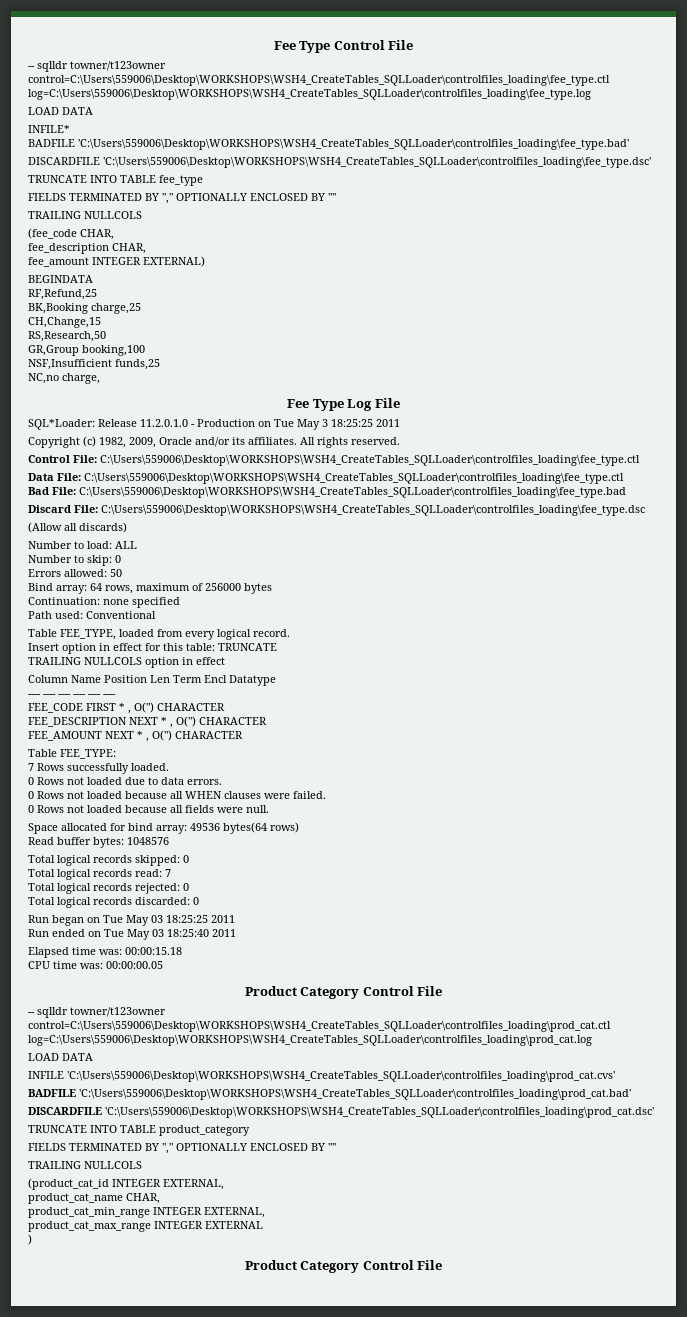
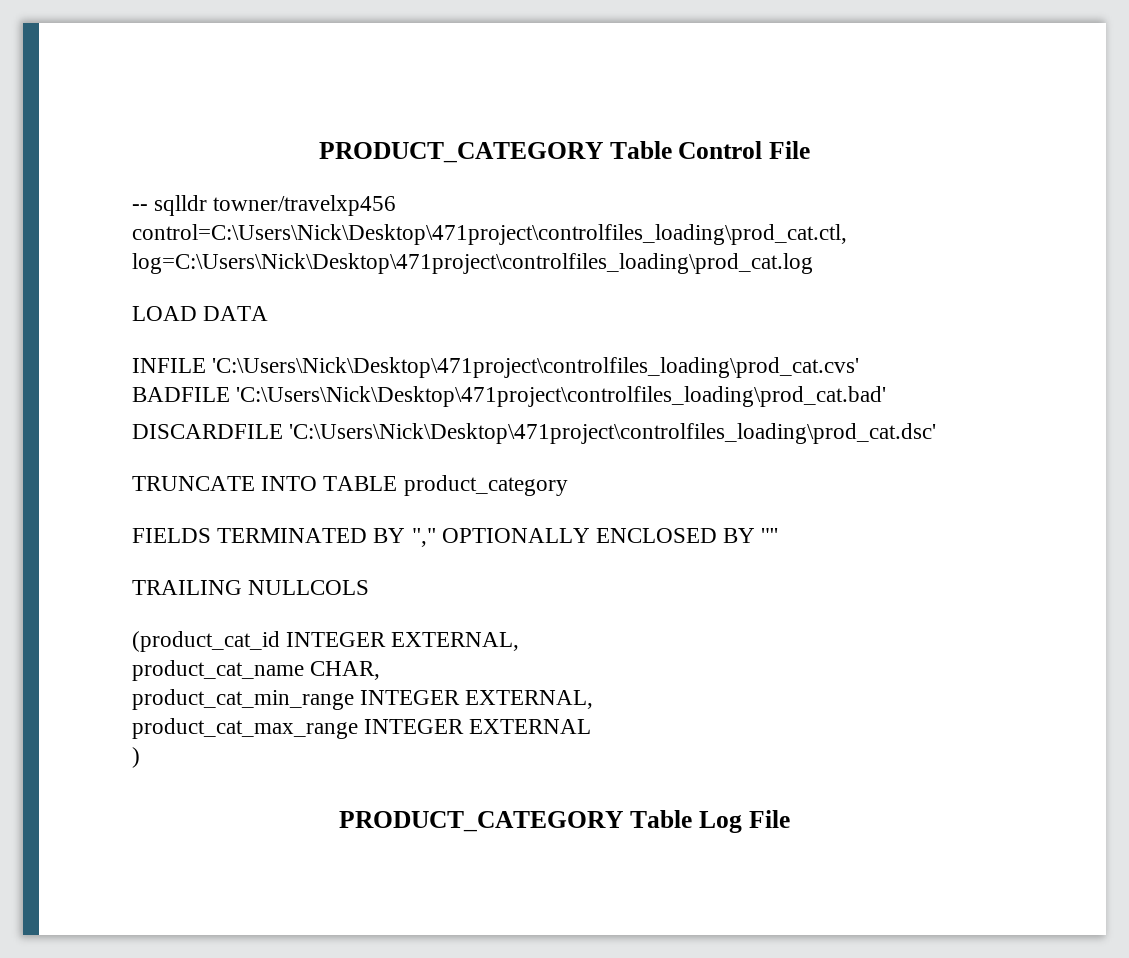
- Fee Type Control File
- -- sqlldr towner/t123owner control=C:\Users\559006\Desktop\WORKSHOPS\WSH4_CreateTables_SQLLoader\controlfiles_loading\fee_type.ctl log=C:\Users\559006\Desktop\WORKSHOPS\WSH4_CreateTables_SQLLoader\controlfiles_loading\fee_type.log
- LOAD DATA
- INFILE*
- BADFILE 'C:\Users\559006\Desktop\WORKSHOPS\WSH4_CreateTables_SQLLoader\controlfiles_loading\fee_type.bad'
- DISCARDFILE 'C:\Users\559006\Desktop\WORKSHOPS\WSH4_CreateTables_SQLLoader\controlfiles_loading\fee_type.dsc'
- TRUNCATE INTO TABLE fee_type
- FIELDS TERMINATED BY "," OPTIONALLY ENCLOSED BY '"'
- TRAILING NULLCOLS
- (fee_code CHAR,
- fee_description CHAR,
- fee_amount INTEGER EXTERNAL)
- BEGINDATA
- RF,Refund,25
- BK,Booking charge,25
- CH,Change,15
- RS,Research,50
- GR,Group booking,100
- NSF,Insufficient funds,25
- NC,no charge,
- Fee Type Log File
- SQL*Loader: Release 11.2.0.1.0 - Production on Tue May 3 18:25:25 2011
- Copyright (c) 1982, 2009, Oracle and/or its affiliates. All rights reserved.
- Control File: C:\Users\559006\Desktop\WORKSHOPS\WSH4_CreateTables_SQLLoader\controlfiles_loading\fee_type.ctl
- Data File: C:\Users\559006\Desktop\WORKSHOPS\WSH4_CreateTables_SQLLoader\controlfiles_loading\fee_type.ctl
- Bad File: C:\Users\559006\Desktop\WORKSHOPS\WSH4_CreateTables_SQLLoader\controlfiles_loading\fee_type.bad
- Discard File: C:\Users\559006\Desktop\WORKSHOPS\WSH4_CreateTables_SQLLoader\controlfiles_loading\fee_type.dsc
- (Allow all discards)
- Number to load: ALL
- Number to skip: 0
- Errors allowed: 50
- Bind array: 64 rows, maximum of 256000 bytes
- Continuation: none specified
- Path used: Conventional
- Table FEE_TYPE, loaded from every logical record.
- Insert option in effect for this table: TRUNCATE
- TRAILING NULLCOLS option in effect
- Column Name Position Len Term Encl Datatype
- ---- ---- ---- ---- ---- ----
- FEE_CODE FIRST * , O(") CHARACTER
- FEE_DESCRIPTION NEXT * , O(") CHARACTER
- FEE_AMOUNT NEXT * , O(") CHARACTER
- Table FEE_TYPE:
- 7 Rows successfully loaded.
- 0 Rows not loaded due to data errors.
- 0 Rows not loaded because all WHEN clauses were failed.
- 0 Rows not loaded because all fields were null.
- Space allocated for bind array: 49536 bytes(64 rows)
- Read buffer bytes: 1048576
- Total logical records skipped: 0
- Total logical records read: 7
- Total logical records rejected: 0
- Total logical records discarded: 0
- Run began on Tue May 03 18:25:25 2011
- Run ended on Tue May 03 18:25:40 2011
- Elapsed time was: 00:00:15.18
- CPU time was: 00:00:00.05
- Product Category Control File
- -- sqlldr towner/t123owner control=C:\Users\559006\Desktop\WORKSHOPS\WSH4_CreateTables_SQLLoader\controlfiles_loading\prod_cat.ctl log=C:\Users\559006\Desktop\WORKSHOPS\WSH4_CreateTables_SQLLoader\controlfiles_loading\prod_cat.log
+ PRODUCT_CATEGORY Table Control File
+ -- sqlldr towner/travelxp456 control=C:\Users\Nick\Desktop\471project\controlfiles_loading\prod_cat.ctl, log=C:\Users\Nick\Desktop\471project\controlfiles_loading\prod_cat.log
- INFILE 'C:\Users\559006\Desktop\WORKSHOPS\WSH4_CreateTables_SQLLoader\controlfiles_loading\prod_cat.cvs'
- BADFILE 'C:\Users\559006\Desktop\WORKSHOPS\WSH4_CreateTables_SQLLoader\controlfiles_loading\prod_cat.bad'
- DISCARDFILE 'C:\Users\559006\Desktop\WORKSHOPS\WSH4_CreateTables_SQLLoader\controlfiles_loading\prod_cat.dsc'
+ INFILE 'C:\Users\Nick\Desktop\471project\controlfiles_loading\prod_cat.cvs'
+ BADFILE 'C:\Users\Nick\Desktop\471project\controlfiles_loading\prod_cat.bad'
+ DISCARDFILE 'C:\Users\Nick\Desktop\471project\controlfiles_loading\prod_cat.dsc'
  )
- Product Category Control File
+ PRODUCT_CATEGORY Table Log File

